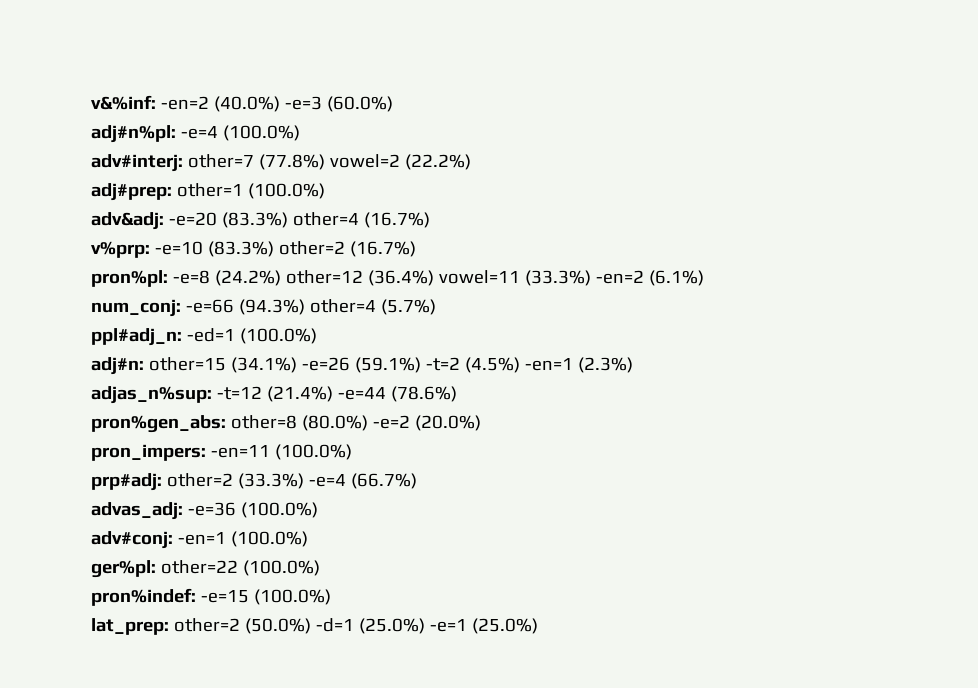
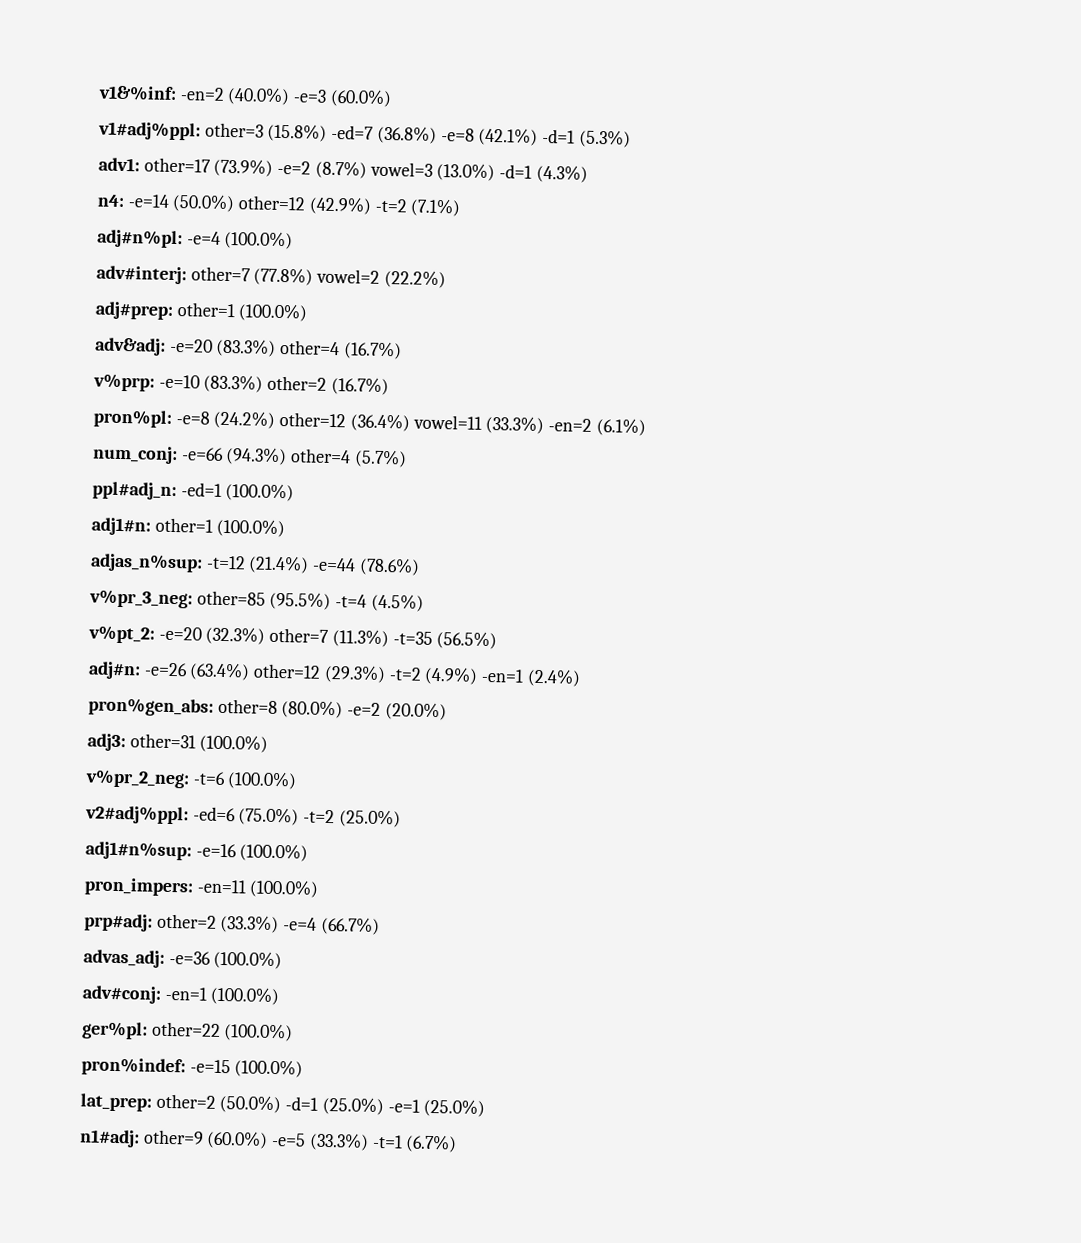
- v&%inf: -en=2 (40.0%) -e=3 (60.0%)
+ v1&%inf: -en=2 (40.0%) -e=3 (60.0%)
+ v1#adj%ppl: other=3 (15.8%) -ed=7 (36.8%) -e=8 (42.1%) -d=1 (5.3%)
+ adv1: other=17 (73.9%) -e=2 (8.7%) vowel=3 (13.0%) -d=1 (4.3%)
+ n4: -e=14 (50.0%) other=12 (42.9%) -t=2 (7.1%)
- adj#n: other=15 (34.1%) -e=26 (59.1%) -t=2 (4.5%) -en=1 (2.3%)
+ adj1#n: other=1 (100.0%)
+ v%pr_3_neg: other=85 (95.5%) -t=4 (4.5%)
+ v%pt_2: -e=20 (32.3%) other=7 (11.3%) -t=35 (56.5%)
+ adj#n: -e=26 (63.4%) other=12 (29.3%) -t=2 (4.9%) -en=1 (2.4%)
+ adj3: other=31 (100.0%)
+ v%pr_2_neg: -t=6 (100.0%)
+ v2#adj%ppl: -ed=6 (75.0%) -t=2 (25.0%)
+ adj1#n%sup: -e=16 (100.0%)
+ n1#adj: other=9 (60.0%) -e=5 (33.3%) -t=1 (6.7%)

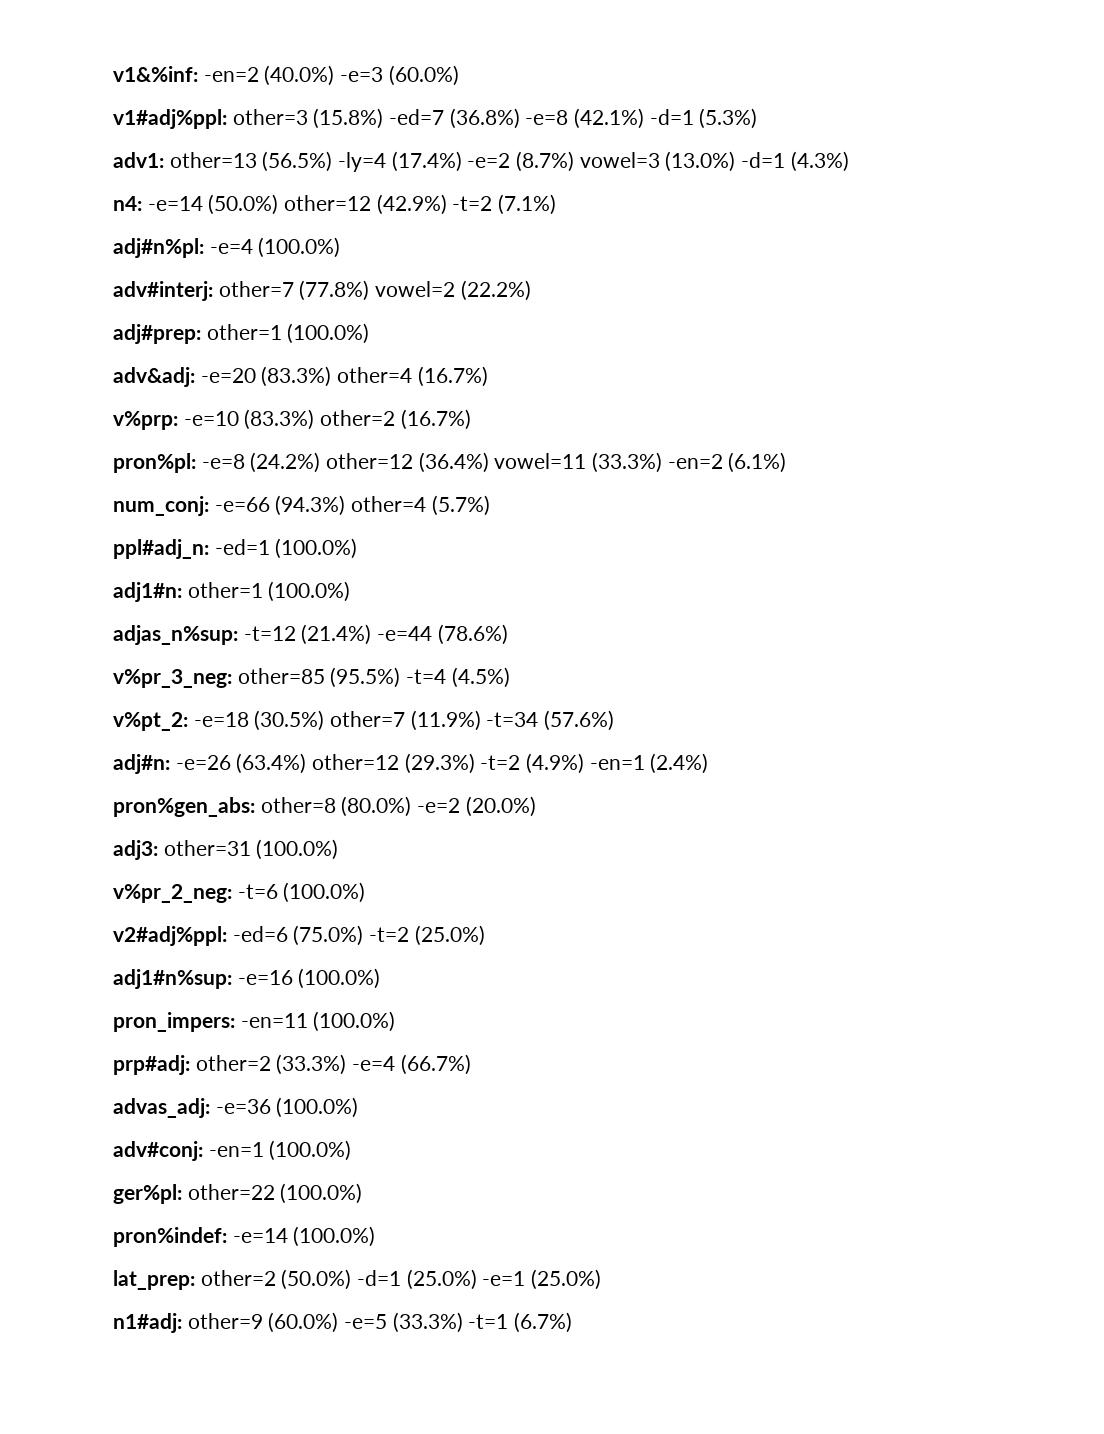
- adv1: other=17 (73.9%) -e=2 (8.7%) vowel=3 (13.0%) -d=1 (4.3%)
+ adv1: other=13 (56.5%) -ly=4 (17.4%) -e=2 (8.7%) vowel=3 (13.0%) -d=1 (4.3%)
- v%pt_2: -e=20 (32.3%) other=7 (11.3%) -t=35 (56.5%)
+ v%pt_2: -e=18 (30.5%) other=7 (11.9%) -t=34 (57.6%)
- pron%indef: -e=15 (100.0%)
+ pron%indef: -e=14 (100.0%)

